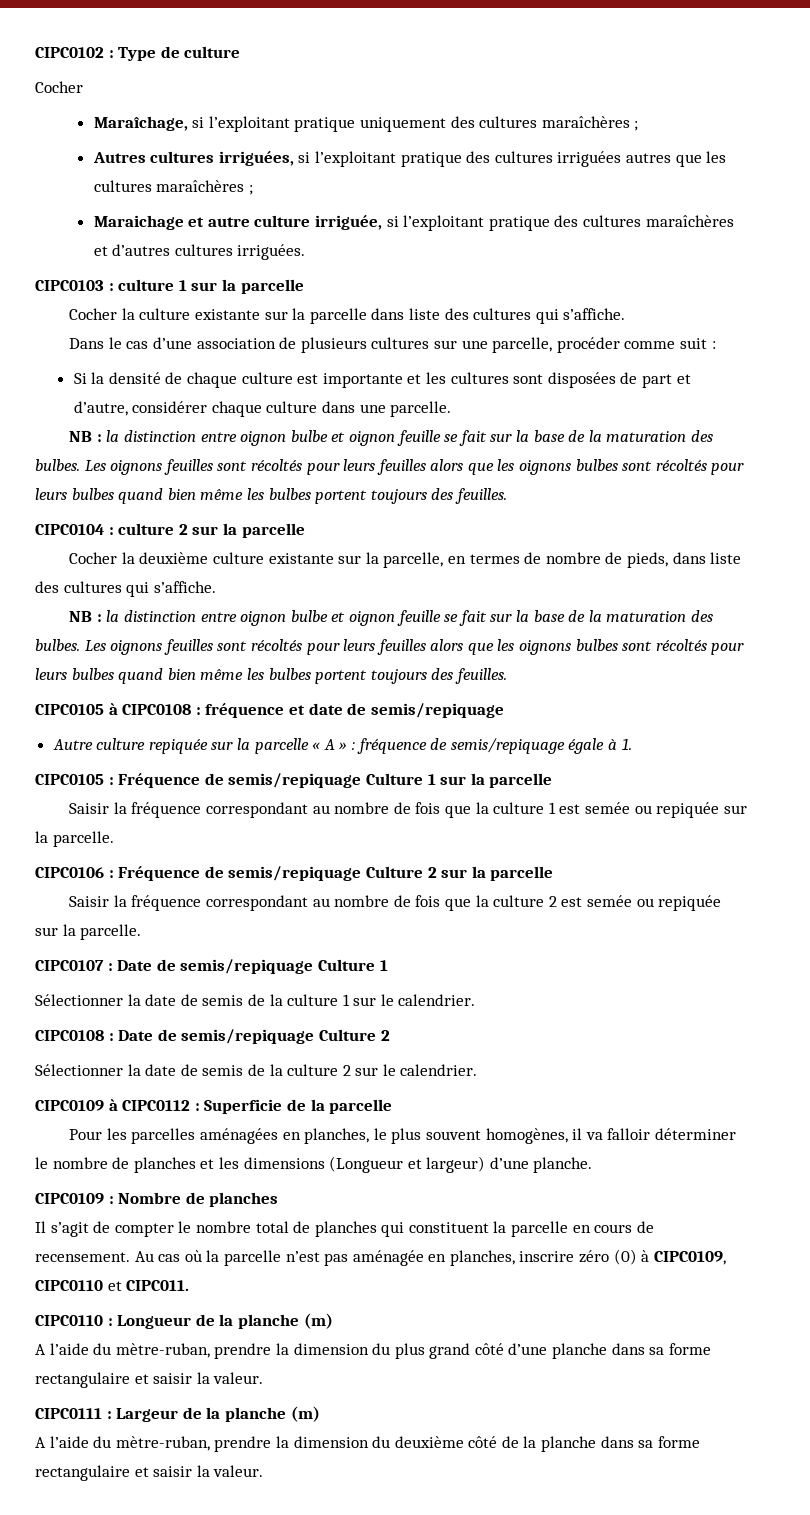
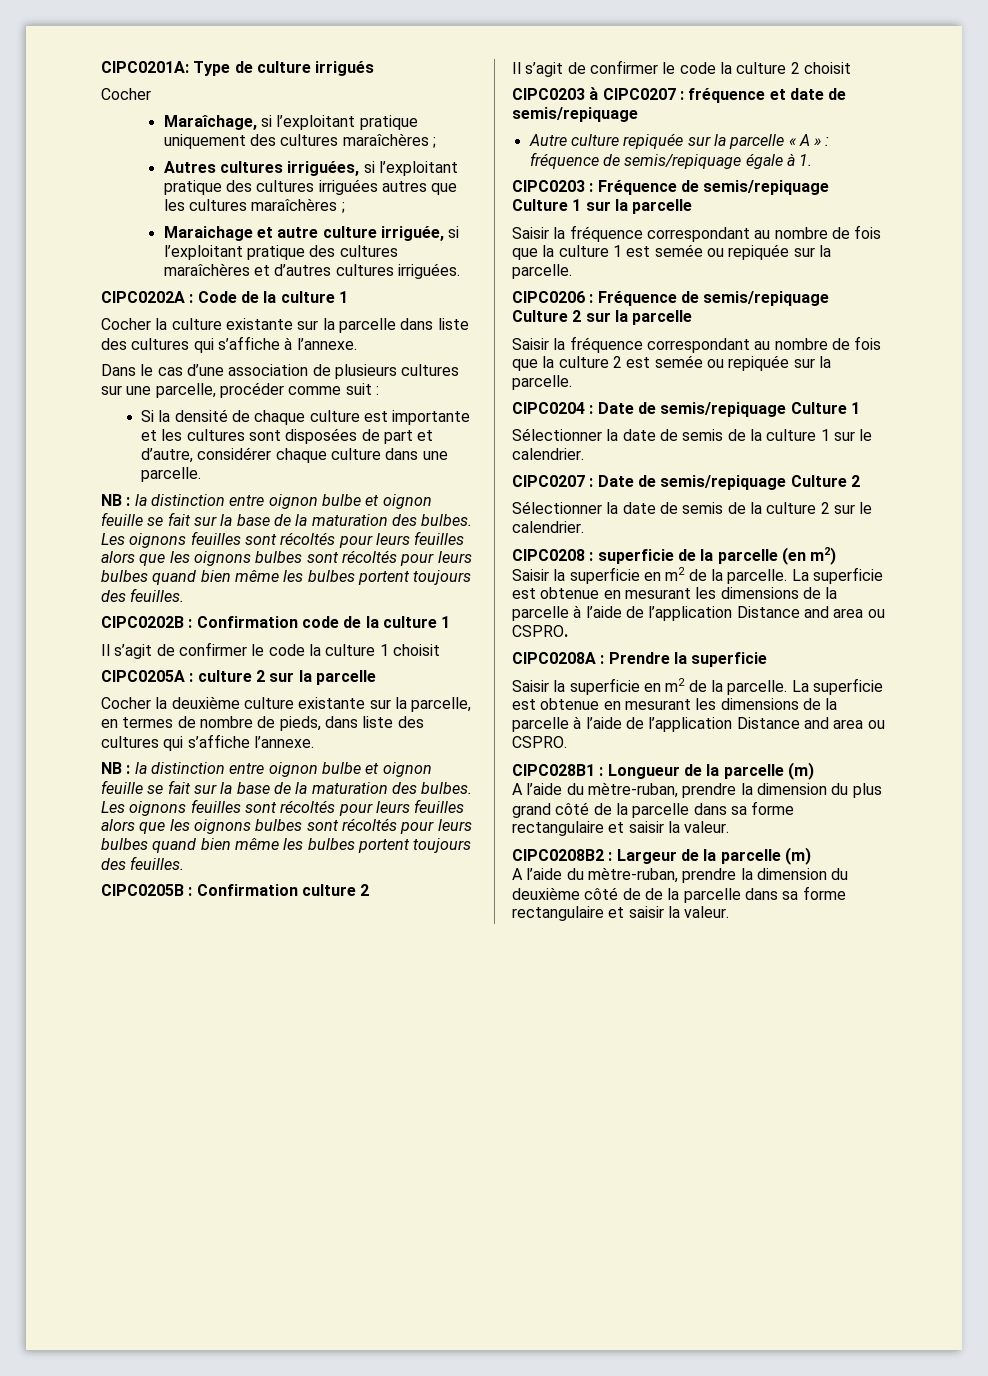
- CIPC0102 : Type de culture
+ CIPC0201A: Type de culture irrigués
- CIPC0103 : culture 1 sur la parcelle
+ CIPC0202A : Code de la culture 1
- Cocher la culture existante sur la parcelle dans liste des cultures qui s’affiche.
+ Cocher la culture existante sur la parcelle dans liste des cultures qui s’affiche à l’annexe.
- CIPC0104 : culture 2 sur la parcelle
+ CIPC0202B : Confirmation code de la culture 1
+ Il s’agit de confirmer le code la culture 1 choisit
+ CIPC0205A : culture 2 sur la parcelle
- Cocher la deuxième culture existante sur la parcelle, en termes de nombre de pieds, dans liste des cultures qui s’affiche.
+ Cocher la deuxième culture existante sur la parcelle, en termes de nombre de pieds, dans liste des cultures qui s’affiche l’annexe.
- CIPC0105 à CIPC0108 : fréquence et date de semis/repiquage
+ CIPC0205B : Confirmation culture 2
+ Il s’agit de confirmer le code la culture 2 choisit
+ CIPC0203 à CIPC0207 : fréquence et date de semis/repiquage
- CIPC0105 : Fréquence de semis/repiquage Culture 1 sur la parcelle
+ CIPC0203 : Fréquence de semis/repiquage Culture 1 sur la parcelle
- CIPC0106 : Fréquence de semis/repiquage Culture 2 sur la parcelle
+ CIPC0206 : Fréquence de semis/repiquage Culture 2 sur la parcelle
- CIPC0107 : Date de semis/repiquage Culture 1
+ CIPC0204 : Date de semis/repiquage Culture 1
- CIPC0108 : Date de semis/repiquage Culture 2
+ CIPC0207 : Date de semis/repiquage Culture 2
- CIPC0109 à CIPC0112 : Superficie de la parcelle
- Pour les parcelles aménagées en planches, le plus souvent homogènes, il va falloir déterminer le nombre de planches et les dimensions (Longueur et largeur) d’une planche.
- CIPC0109 : Nombre de planches
- Il s’agit de compter le nombre total de planches qui constituent la parcelle en cours de recensement. Au cas où la parcelle n’est pas aménagée en planches, inscrire zéro (0) à CIPC0109, CIPC0110 et CIPC011.
- CIPC0110 : Longueur de la planche (m)
+ CIPC0208 : superficie de la parcelle (en m2)
+ Saisir la superficie en m2 de la parcelle. La superficie est obtenue en mesurant les dimensions de la parcelle à l’aide de l’application Distance and area ou CSPRO.
+ CIPC0208A : Prendre la superficie
+ Saisir la superficie en m2 de la parcelle. La superficie est obtenue en mesurant les dimensions de la parcelle à l’aide de l’application Distance and area ou CSPRO.
+ CIPC028B1 : Longueur de la parcelle (m)
- A l’aide du mètre-ruban, prendre la dimension du plus grand côté d’une planche dans sa forme rectangulaire et saisir la valeur.
+ A l’aide du mètre-ruban, prendre la dimension du plus grand côté de la parcelle dans sa forme rectangulaire et saisir la valeur.
- CIPC0111 : Largeur de la planche (m)
+ CIPC0208B2 : Largeur de la parcelle (m)
- A l’aide du mètre-ruban, prendre la dimension du deuxième côté de la planche dans sa forme rectangulaire et saisir la valeur.
+ A l’aide du mètre-ruban, prendre la dimension du deuxième côté de de la parcelle dans sa forme rectangulaire et saisir la valeur.

